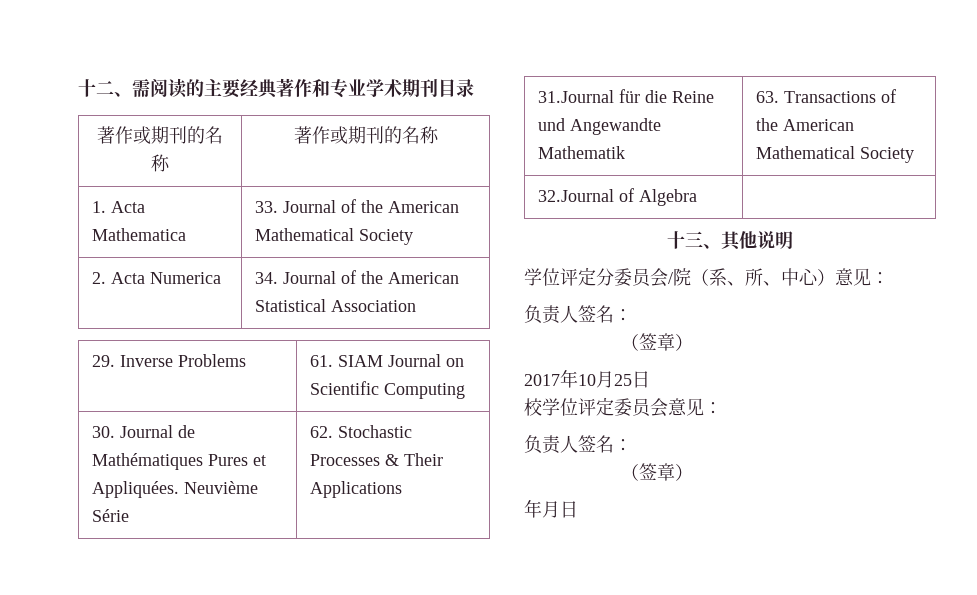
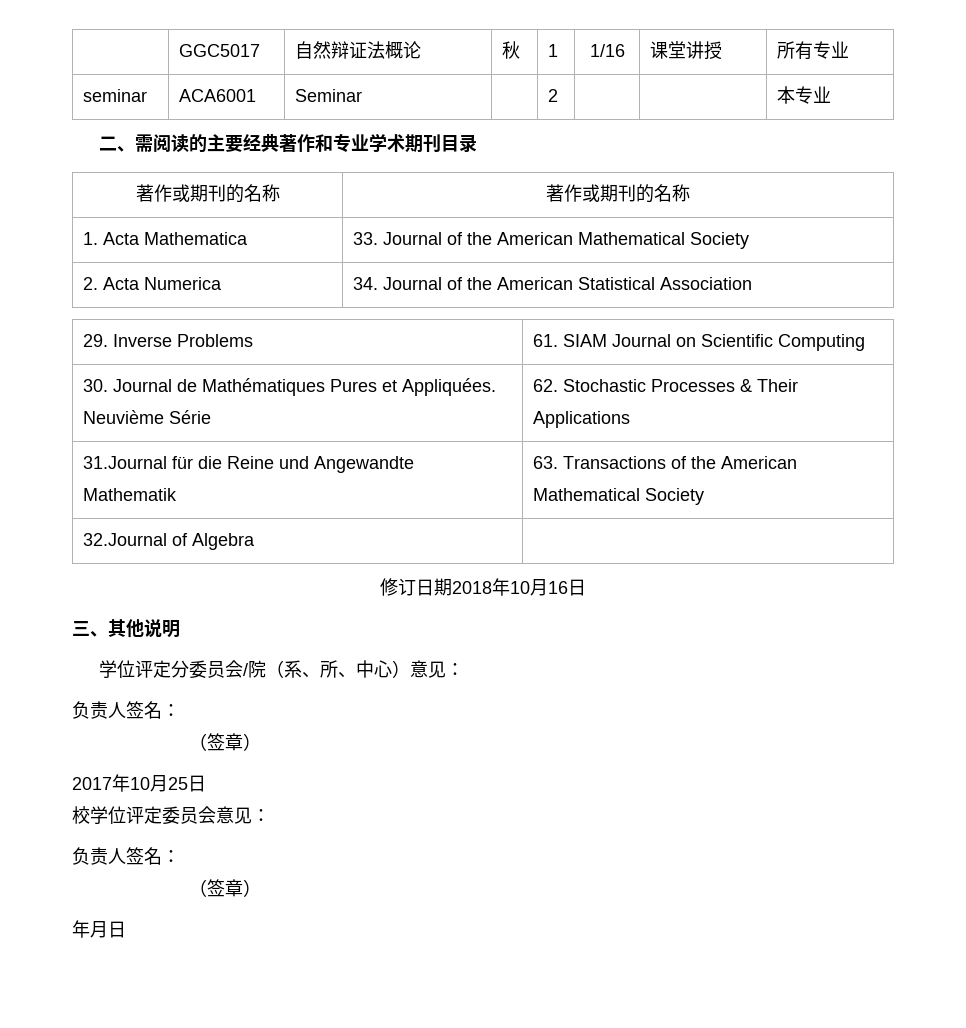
- 十二、需阅读的主要经典著作和专业学术期刊目录
+ | GGC5017 | 自然辩证法概论 | 秋 | 1 | 1/16 | 课堂讲授 | 所有专业
+ seminar | ACA6001 | Seminar | | 2 | | | 本专业
+ 二、需阅读的主要经典著作和专业学术期刊目录
- 十三、其他说明
+ 修订日期2018年10月16日
+ 三、其他说明

